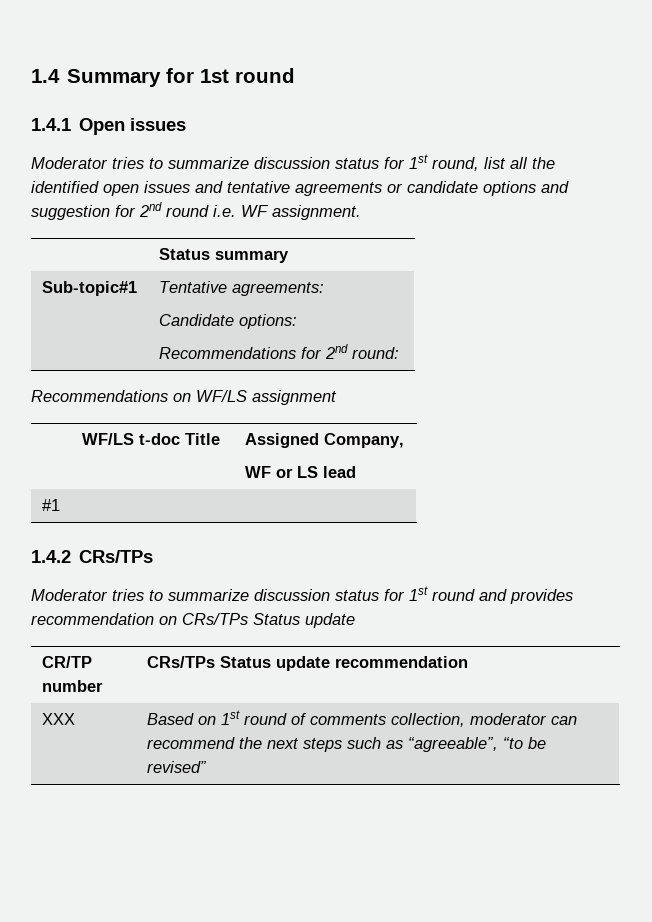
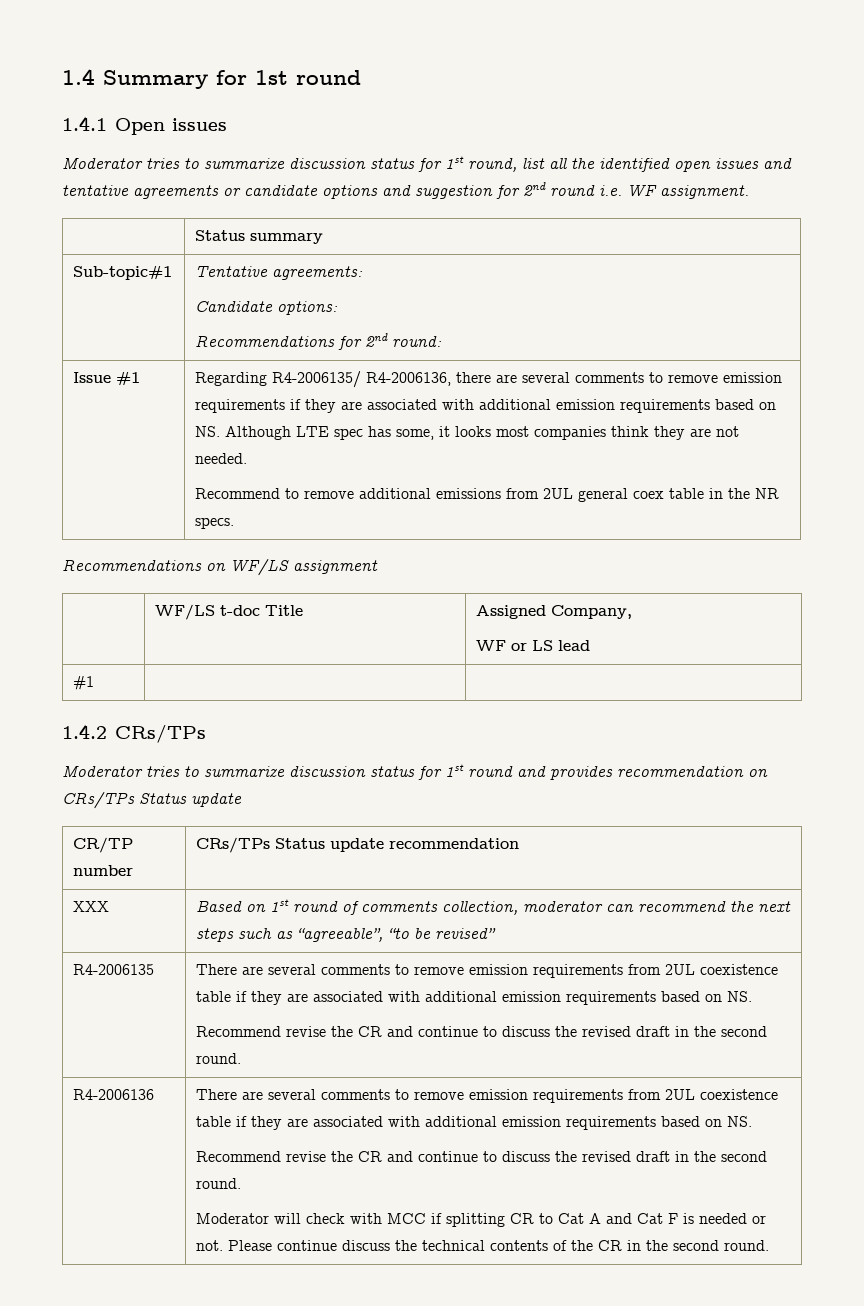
+ Issue #1 | Regarding R4-2006135/ R4-2006136, there are several comments to remove emission requirements if they are associated with additional emission requirements based on NS. Although LTE spec has some, it looks most companies think they are not needed.
+ Recommend to remove additional emissions from 2UL general coex table in the NR specs.
+ R4-2006135 | There are several comments to remove emission requirements from 2UL coexistence table if they are associated with additional emission requirements based on NS.
+ Recommend revise the CR and continue to discuss the revised draft in the second round.
+ R4-2006136 | There are several comments to remove emission requirements from 2UL coexistence table if they are associated with additional emission requirements based on NS.
+ Recommend revise the CR and continue to discuss the revised draft in the second round.
+ Moderator will check with MCC if splitting CR to Cat A and Cat F is needed or not. Please continue discuss the technical contents of the CR in the second round.

